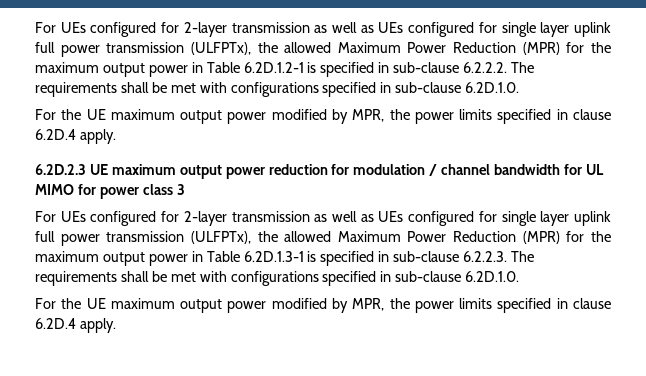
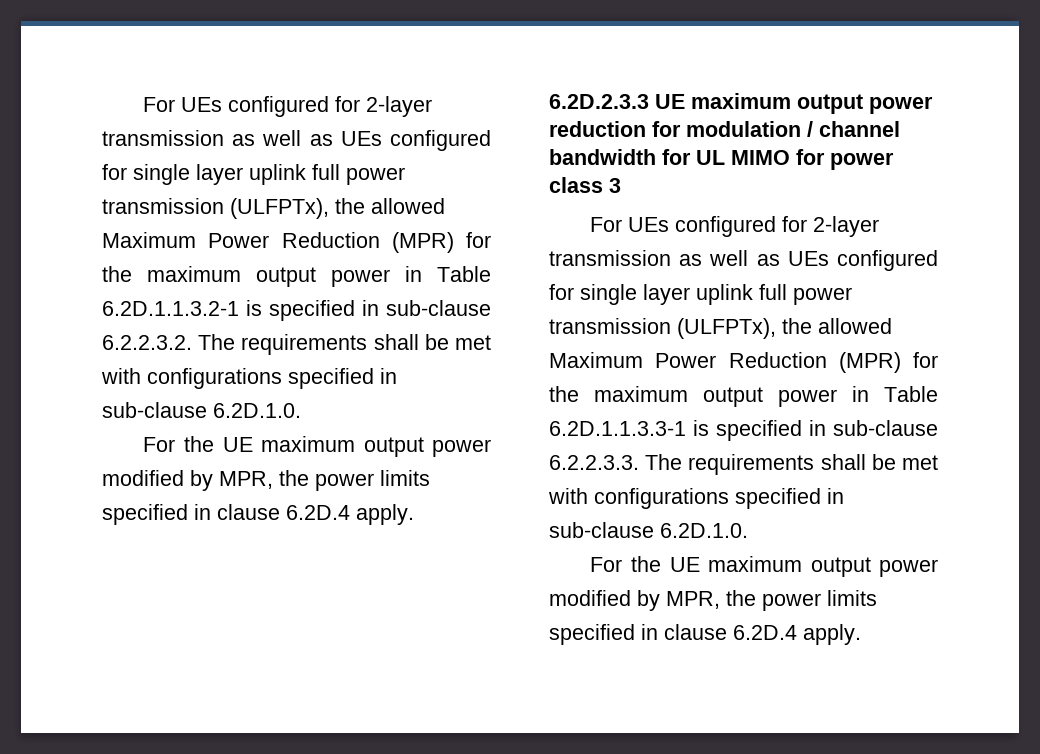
- For UEs configured for 2-layer transmission as well as UEs configured for single layer uplink full power transmission (ULFPTx), the allowed Maximum Power Reduction (MPR) for the maximum output power in Table 6.2D.1.2-1 is specified in sub-clause 6.2.2.2. The requirements shall be met with configurations specified in sub-clause 6.2D.1.0.
+ For UEs configured for 2-layer transmission as well as UEs configured for single layer uplink full power transmission (ULFPTx), the allowed Maximum Power Reduction (MPR) for the maximum output power in Table 6.2D.1.1.3.2-1 is specified in sub-clause 6.2.2.3.2. The requirements shall be met with configurations specified in sub-clause 6.2D.1.0.
- 6.2D.2.3 UE maximum output power reduction for modulation / channel bandwidth for UL MIMO for power class 3
+ 6.2D.2.3.3 UE maximum output power reduction for modulation / channel bandwidth for UL MIMO for power class 3
- For UEs configured for 2-layer transmission as well as UEs configured for single layer uplink full power transmission (ULFPTx), the allowed Maximum Power Reduction (MPR) for the maximum output power in Table 6.2D.1.3-1 is specified in sub-clause 6.2.2.3. The requirements shall be met with configurations specified in sub-clause 6.2D.1.0.
+ For UEs configured for 2-layer transmission as well as UEs configured for single layer uplink full power transmission (ULFPTx), the allowed Maximum Power Reduction (MPR) for the maximum output power in Table 6.2D.1.1.3.3-1 is specified in sub-clause 6.2.2.3.3. The requirements shall be met with configurations specified in sub-clause 6.2D.1.0.

